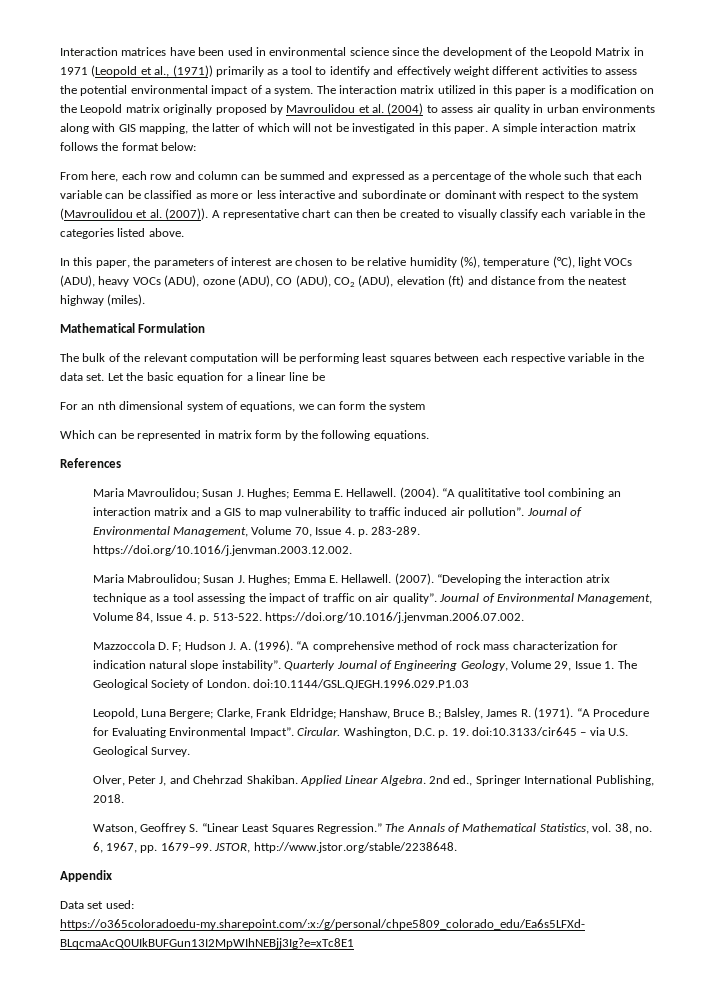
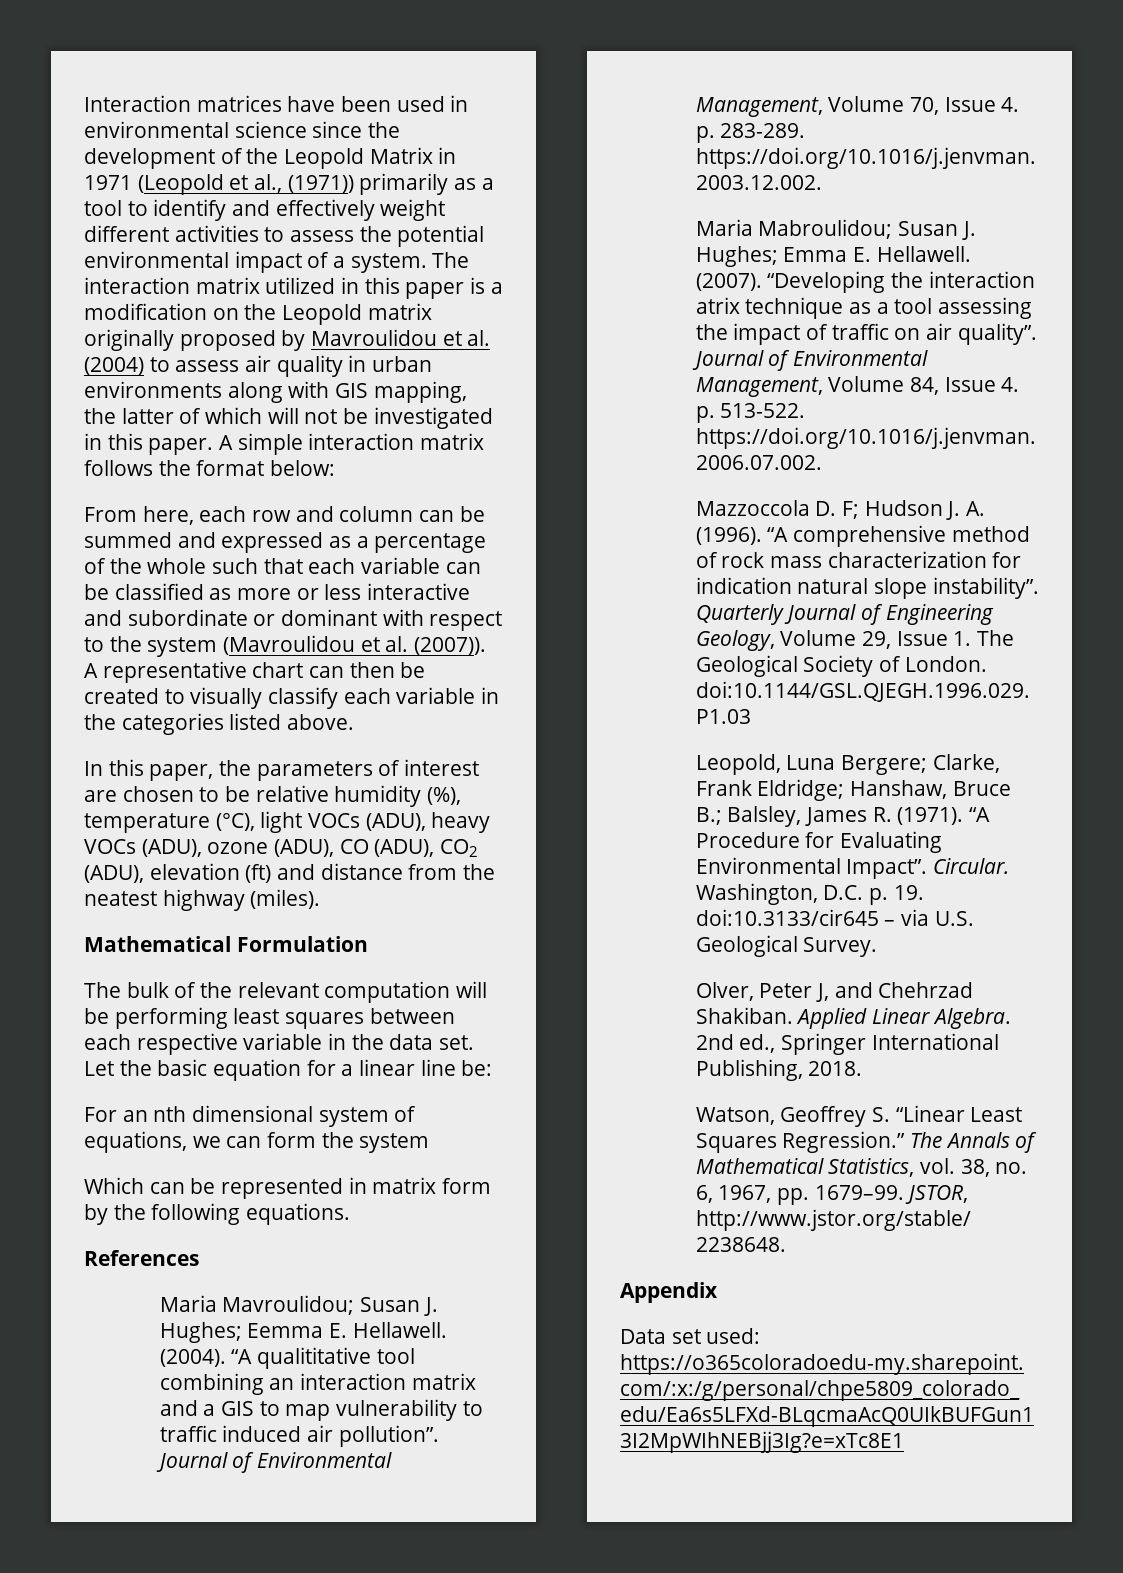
- Let the basic equation for a linear line be
+ Let the basic equation for a linear line be:

